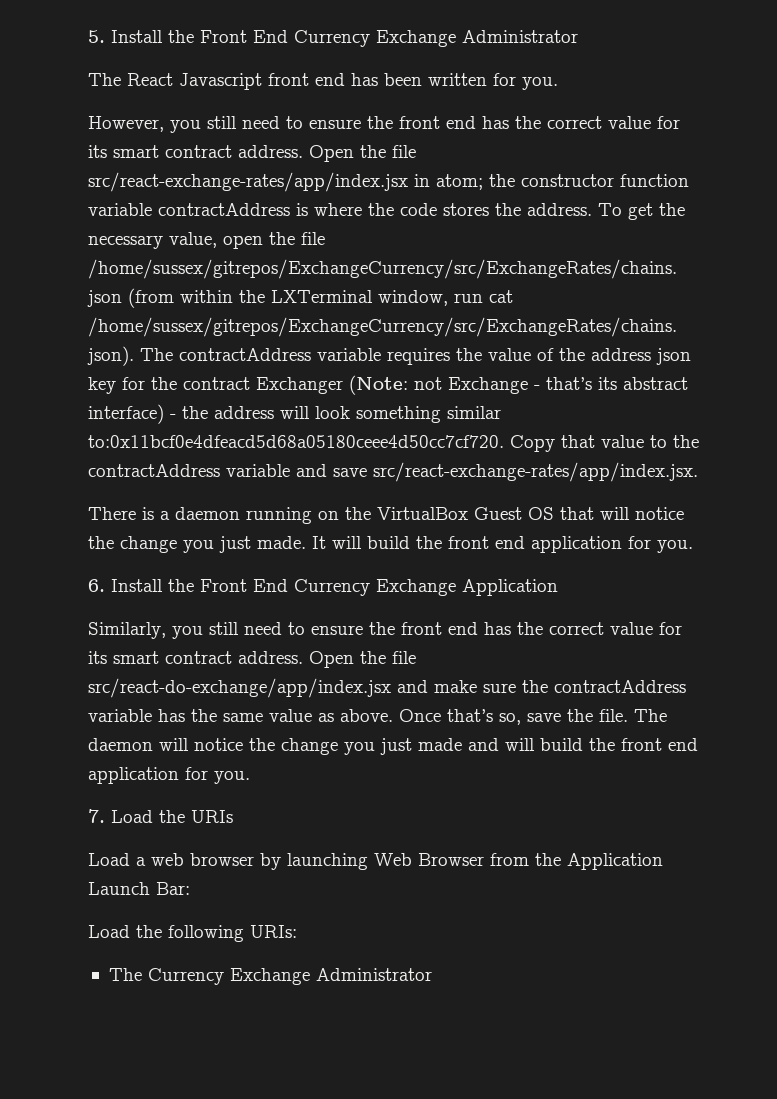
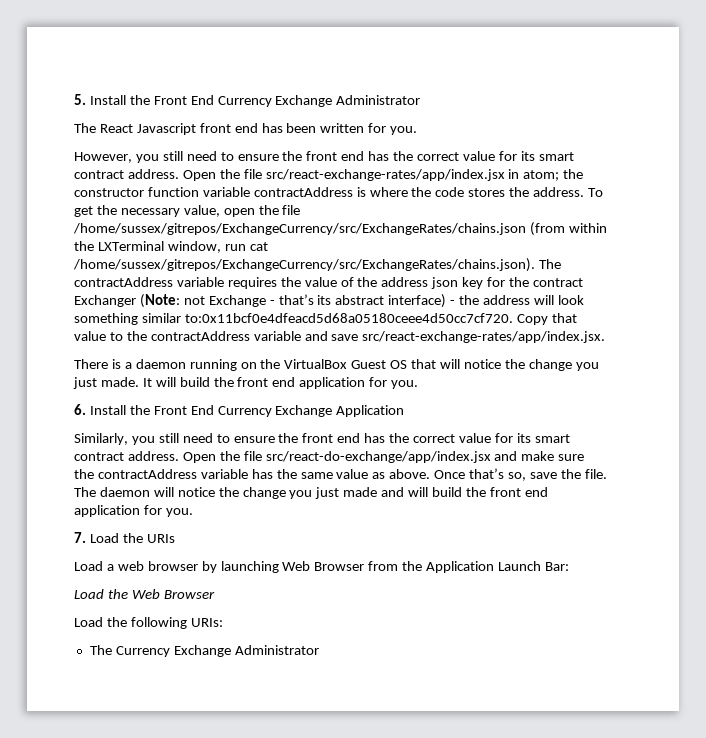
+ Load the Web Browser

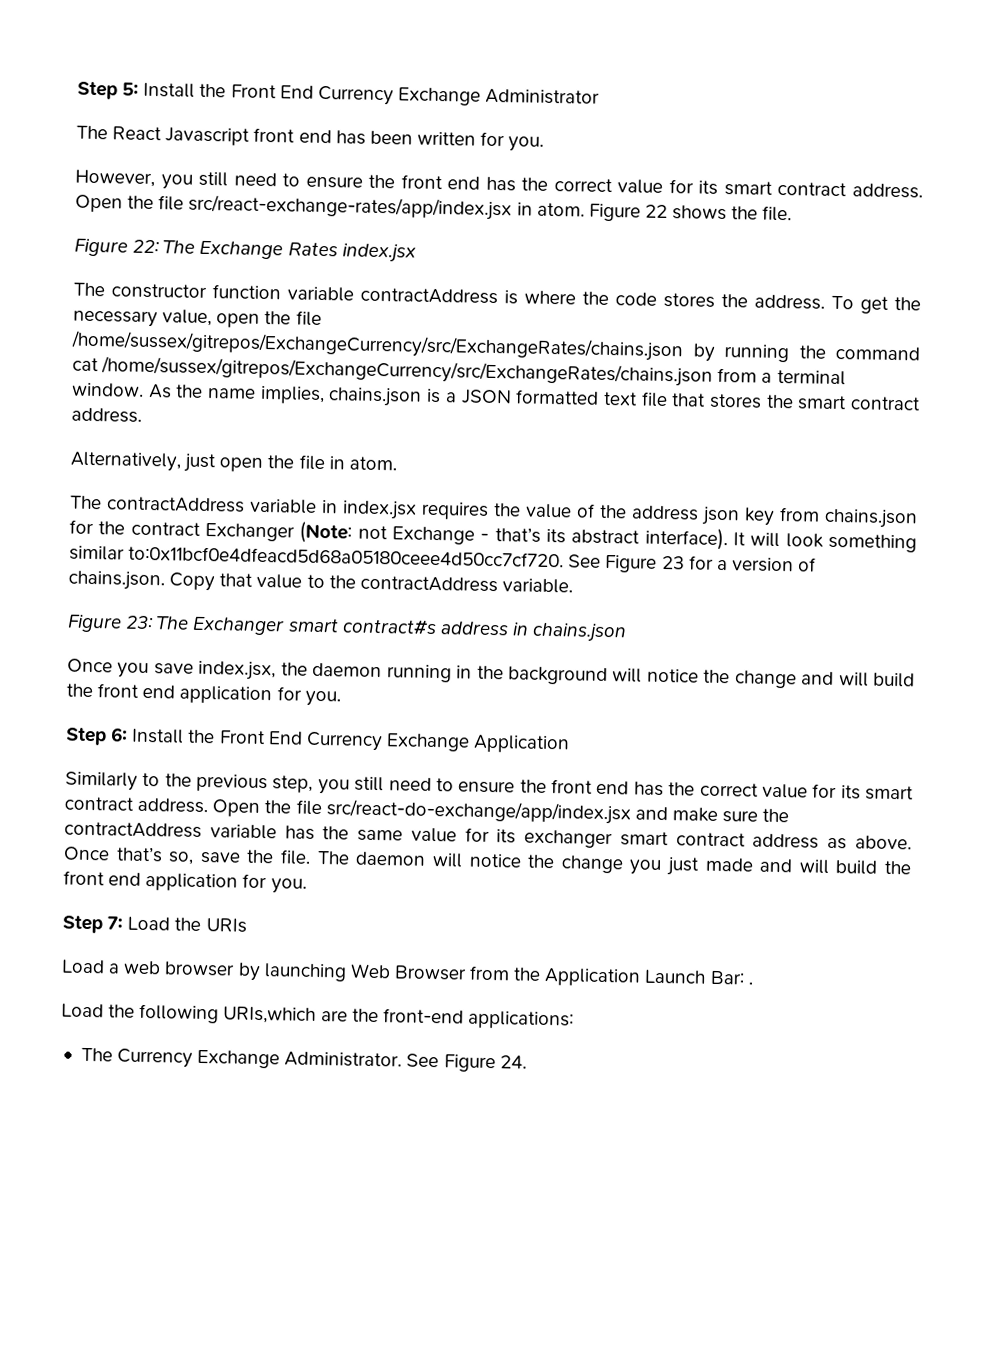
- 5. Install the Front End Currency Exchange Administrator
+ Step 5: Install the Front End Currency Exchange Administrator
- Open the file src/react-exchange-rates/app/index.jsx in atom; the constructor function variable contractAddress is where the code stores the address.
+ Open the file src/react-exchange-rates/app/index.jsx in atom. Figure 22 shows the file.
+ Figure 22: The Exchange Rates index.jsx
+ The constructor function variable contractAddress is where the code stores the address.
- To get the necessary value, open the file /home/sussex/gitrepos/ExchangeCurrency/src/ExchangeRates/chains.json (from within the LXTerminal window, run cat /home/sussex/gitrepos/ExchangeCurrency/src/ExchangeRates/chains.json). The contractAddress variable requires the value of the address json key for the contract Exchanger (Note: not Exchange - that’s its abstract interface) - the address will look something similar to:0x11bcf0e4dfeacd5d68a05180ceee4d50cc7cf720.
+ To get the necessary value, open the file /home/sussex/gitrepos/ExchangeCurrency/src/ExchangeRates/chains.json by running the command cat /home/sussex/gitrepos/ExchangeCurrency/src/ExchangeRates/chains.json from a terminal window. As the name implies, chains.json is a JSON formatted text file that stores the smart contract address.
+ Alternatively, just open the file in atom.
+ The contractAddress variable in index.jsx requires the value of the address json key from chains.json for the contract Exchanger (Note: not Exchange - that’s its abstract interface). It will look something similar to:0x11bcf0e4dfeacd5d68a05180ceee4d50cc7cf720.
- Copy that value to the contractAddress variable and save src/react-exchange-rates/app/index.jsx.
- There is a daemon running on the VirtualBox Guest OS that will notice the change you just made. It will build the front end application for you.
- 6. Install the Front End Currency Exchange Application
+ See Figure 23 for a version of chains.json. Copy that value to the contractAddress variable.
+ Figure 23: The Exchanger smart contract#s address in chains.json
+ Once you save index.jsx, the daemon running in the background will notice the change and will build the front end application for you.
+ Step 6: Install the Front End Currency Exchange Application
- Similarly, you still need to ensure the front end has the correct value for its smart contract address.
+ Similarly to the previous step, you still need to ensure the front end has the correct value for its smart contract address.
- Open the file src/react-do-exchange/app/index.jsx and make sure the contractAddress variable has the same value as above.
+ Open the file src/react-do-exchange/app/index.jsx and make sure the contractAddress variable has the same value for its exchanger smart contract address as above.
- 7. Load the URIs
+ Step 7: Load the URIs
- Load a web browser by launching Web Browser from the Application Launch Bar:
- Load the Web Browser
+ Load a web browser by launching Web Browser from the Application Launch Bar: .
- Load the following URIs:
+ Load the following URIs,which are the front-end applications:
- The Currency Exchange Administrator
+ The Currency Exchange Administrator. See Figure 24.

